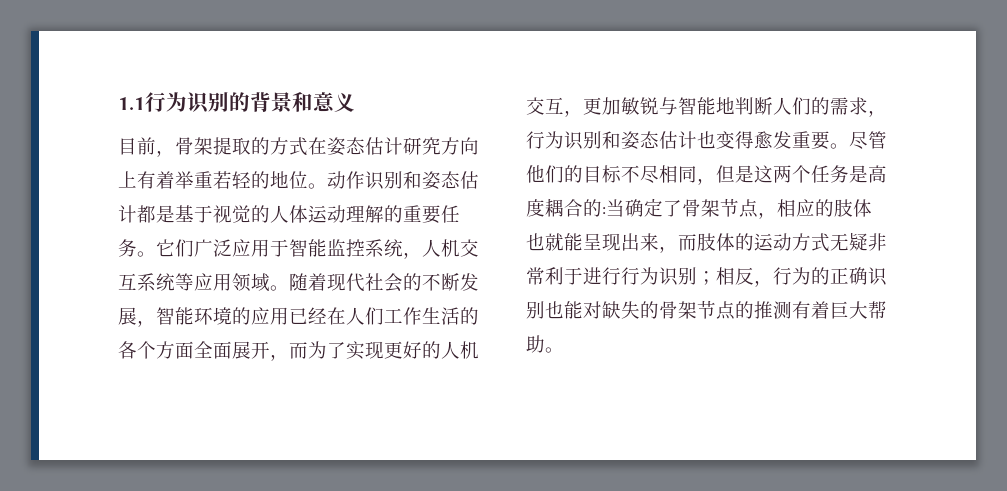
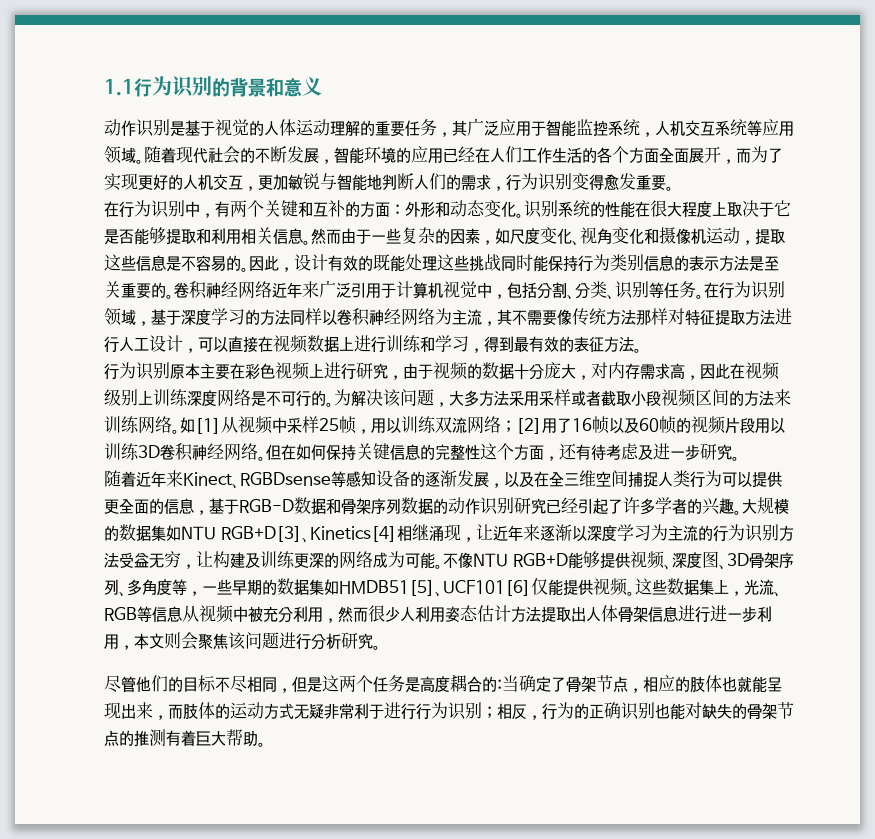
- 目前，骨架提取的方式在姿态估计研究方向上有着举重若轻的地位。动作识别和姿态估计都是基于视觉的人体运动理解的重要任务。它们广泛应用于智能监控系统，人机交互系统等应用领域。
+ 动作识别是基于视觉的人体运动理解的重要任务，其广泛应用于智能监控系统，人机交互系统等应用领域。
- 随着现代社会的不断发展，智能环境的应用已经在人们工作生活的各个方面全面展开，而为了实现更好的人机交互，更加敏锐与智能地判断人们的需求，行为识别和姿态估计也变得愈发重要。尽管他们的目标不尽相同，但是这两个任务是高度耦合的:
+ 随着现代社会的不断发展，智能环境的应用已经在人们工作生活的各个方面全面展开，而为了实现更好的人机交互，更加敏锐与智能地判断人们的需求，行为识别变得愈发重要。
+ 在行为识别中，有两个关键和互补的方面：外形和动态变化。识别系统的性能在很大程度上取决于它是否能够提取和利用相关信息。然而由于一些复杂的因素，如尺度变化、视角变化和摄像机运动，提取这些信息是不容易的。因此，设计有效的既能处理这些挑战同时能保持行为类别信息的表示方法是至关重要的。卷积神经网络近年来广泛引用于计算机视觉中，包括分割、分类、识别等任务。在行为识别领域，基于深度学习的方法同样以卷积神经网络为主流，其不需要像传统方法那样对特征提取方法进行人工设计，可以直接在视频数据上进行训练和学习，得到最有效的表征方法。
+ 行为识别原本主要在彩色视频上进行研究，由于视频的数据十分庞大，对内存需求高，因此在视频级别上训练深度网络是不可行的。为解决该问题，大多方法采用采样或者截取小段视频区间的方法来训练网络。如[1]从视频中采样25帧，用以训练双流网络；[2]用了16帧以及60帧的视频片段用以训练3D卷积神经网络。但在如何保持关键信息的完整性这个方面，还有待考虑及进一步研究。
+ 随着近年来Kinect、RGBDsense等感知设备的逐渐发展，以及在全三维空间捕捉人类行为可以提供更全面的信息，基于RGB-D数据和骨架序列数据的动作识别研究已经引起了许多学者的兴趣。大规模的数据集如NTU RGB+D[3]、Kinetics[4]相继涌现，让近年来逐渐以深度学习为主流的行为识别方法受益无穷，让构建及训练更深的网络成为可能。不像NTU RGB+D能够提供视频、深度图、3D骨架序列、多角度等，一些早期的数据集如HMDB51[5]、UCF101[6]仅能提供视频。这些数据集上，光流、RGB等信息从视频中被充分利用，然而很少人利用姿态估计方法提取出人体骨架信息进行进一步利用，本文则会聚焦该问题进行分析研究。
+ 尽管他们的目标不尽相同，但是这两个任务是高度耦合的:

